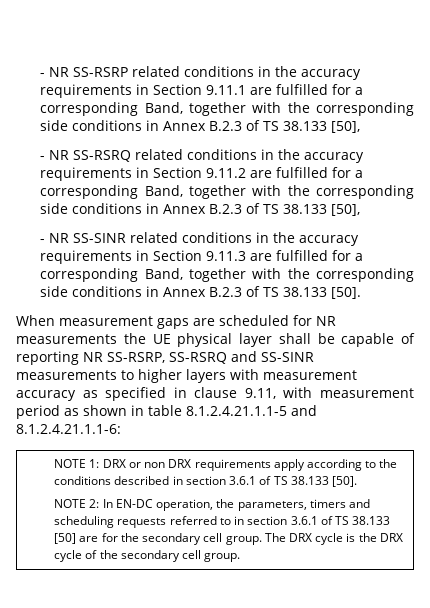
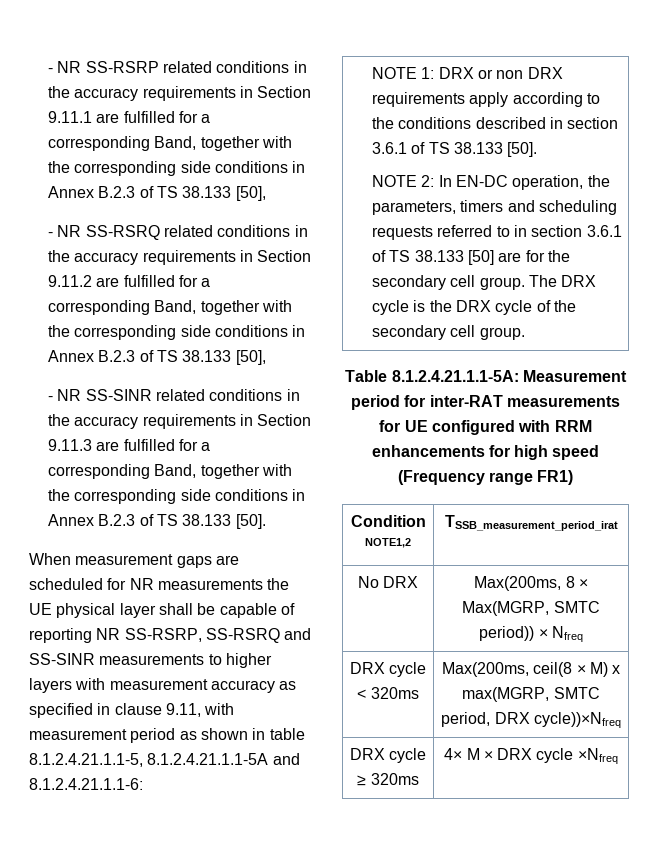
- When measurement gaps are scheduled for NR measurements the UE physical layer shall be capable of reporting NR SS-RSRP, SS-RSRQ and SS-SINR measurements to higher layers with measurement accuracy as specified in clause 9.11, with measurement period as shown in table 8.1.2.4.21.1.1-5 and 8.1.2.4.21.1.1-6:
+ When measurement gaps are scheduled for NR measurements the UE physical layer shall be capable of reporting NR SS-RSRP, SS-RSRQ and SS-SINR measurements to higher layers with measurement accuracy as specified in clause 9.11, with measurement period as shown in table 8.1.2.4.21.1.1-5, 8.1.2.4.21.1.1-5A and 8.1.2.4.21.1.1-6:
+ Table 8.1.2.4.21.1.1-5A: Measurement period for inter-RAT measurements for UE configured with RRM enhancements for high speed (Frequency range FR1)
+ Condition NOTE1,2 | TSSB_measurement_period_irat
+ No DRX | Max(200ms, 8 × Max(MGRP, SMTC period)) × Nfreq
+ DRX cycle < 320ms | Max(200ms, ceil(8 × M) x max(MGRP, SMTC period, DRX cycle))×Nfreq
+ DRX cycle ≥ 320ms | 4× M × DRX cycle ×Nfreq

